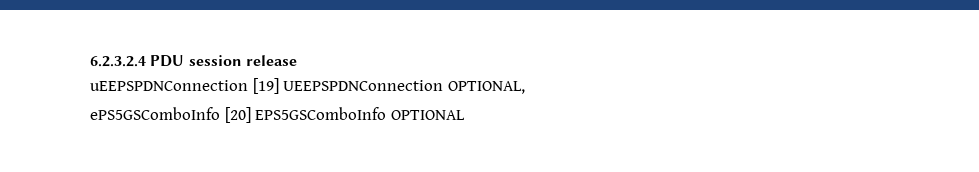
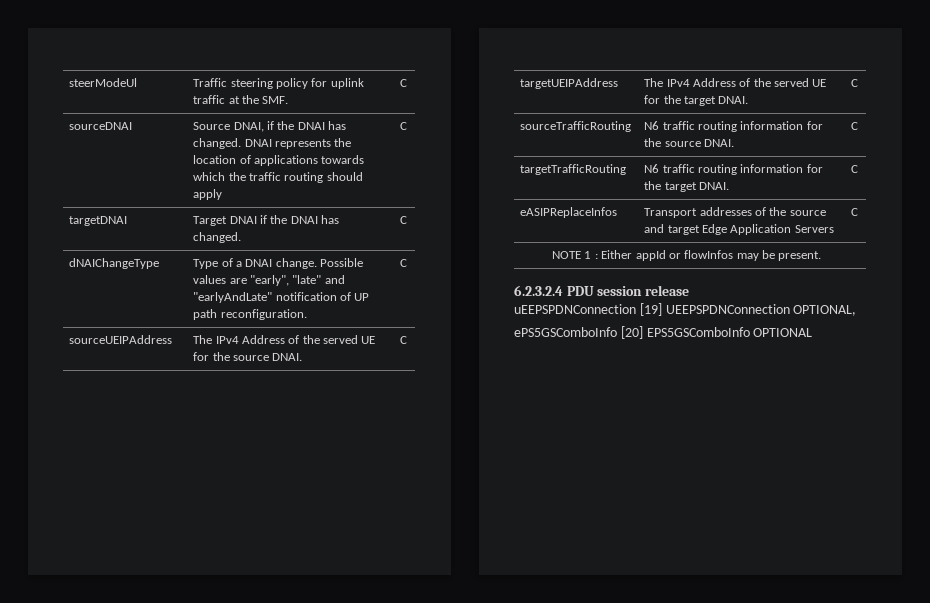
+ steerModeUl | Traffic steering policy for uplink traffic at the SMF. | C
+ sourceDNAI | Source DNAI, if the DNAI has changed. DNAI represents the location of applications towards which the traffic routing should apply | C
+ targetDNAI | Target DNAI if the DNAI has changed. | C
+ dNAIChangeType | Type of a DNAI change. Possible values are "early", "late" and "earlyAndLate" notification of UP path reconfiguration. | C
+ sourceUEIPAddress | The IPv4 Address of the served UE for the source DNAI. | C
+ targetUEIPAddress | The IPv4 Address of the served UE for the target DNAI. | C
+ sourceTrafficRouting | N6 traffic routing information for the source DNAI. | C
+ targetTrafficRouting | N6 traffic routing information for the target DNAI. | C
+ eASIPReplaceInfos | Transport addresses of the source and target Edge Application Servers | C
+ NOTE 1 : Either appId or flowInfos may be present.

